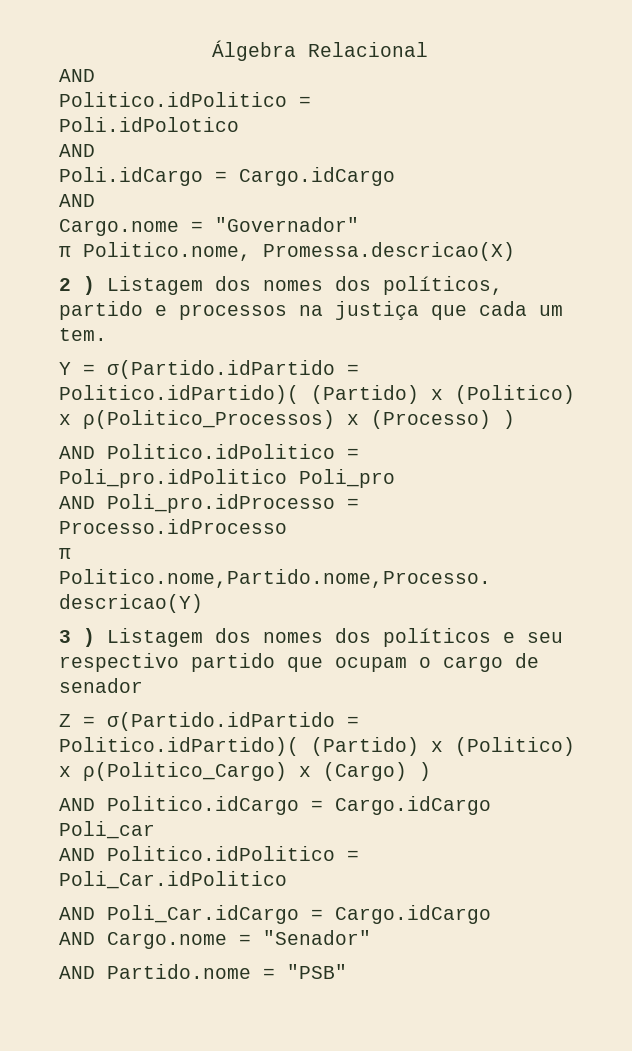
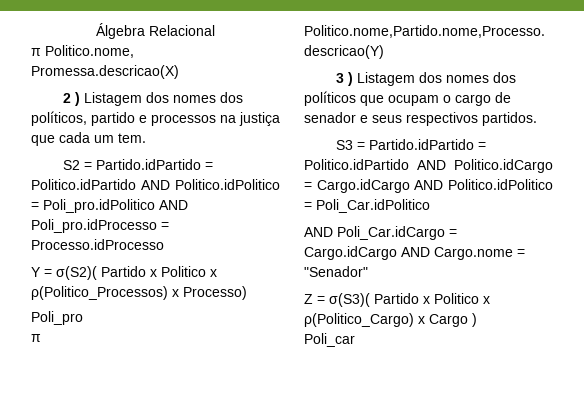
  Álgebra Relacional
- AND
- Politico.idPolitico =
- Poli.idPolotico
- AND
- Poli.idCargo = Cargo.idCargo
- AND
- Cargo.nome = "Governador"
- Y = σ(Partido.idPartido = Politico.idPartido)( (Partido) x (Politico) x ρ(Politico_Processos) x (Processo) )
- AND Politico.idPolitico = Poli_pro.idPolitico Poli_pro
- AND Poli_pro.idProcesso = Processo.idProcesso
+ S2 = Partido.idPartido = Politico.idPartido AND Politico.idPolitico = Poli_pro.idPolitico AND Poli_pro.idProcesso = Processo.idProcesso
+ Y = σ(S2)( Partido x Politico x ρ(Politico_Processos) x Processo)
+ Poli_pro
- 3 ) Listagem dos nomes dos políticos e seu respectivo partido que ocupam o cargo de senador
- Z = σ(Partido.idPartido = Politico.idPartido)( (Partido) x (Politico) x ρ(Politico_Cargo) x (Cargo) )
- AND Politico.idCargo = Cargo.idCargo Poli_car
- AND Politico.idPolitico = Poli_Car.idPolitico
+ 3 ) Listagem dos nomes dos políticos que ocupam o cargo de senador e seus respectivos partidos.
+ S3 = Partido.idPartido = Politico.idPartido AND Politico.idCargo = Cargo.idCargo AND Politico.idPolitico = Poli_Car.idPolitico
- AND Poli_Car.idCargo = Cargo.idCargo
- AND Cargo.nome = "Senador"
+ AND Poli_Car.idCargo = Cargo.idCargo AND Cargo.nome = "Senador"
- AND Partido.nome = "PSB"
+ Z = σ(S3)( Partido x Politico x ρ(Politico_Cargo) x Cargo )
+ Poli_car

